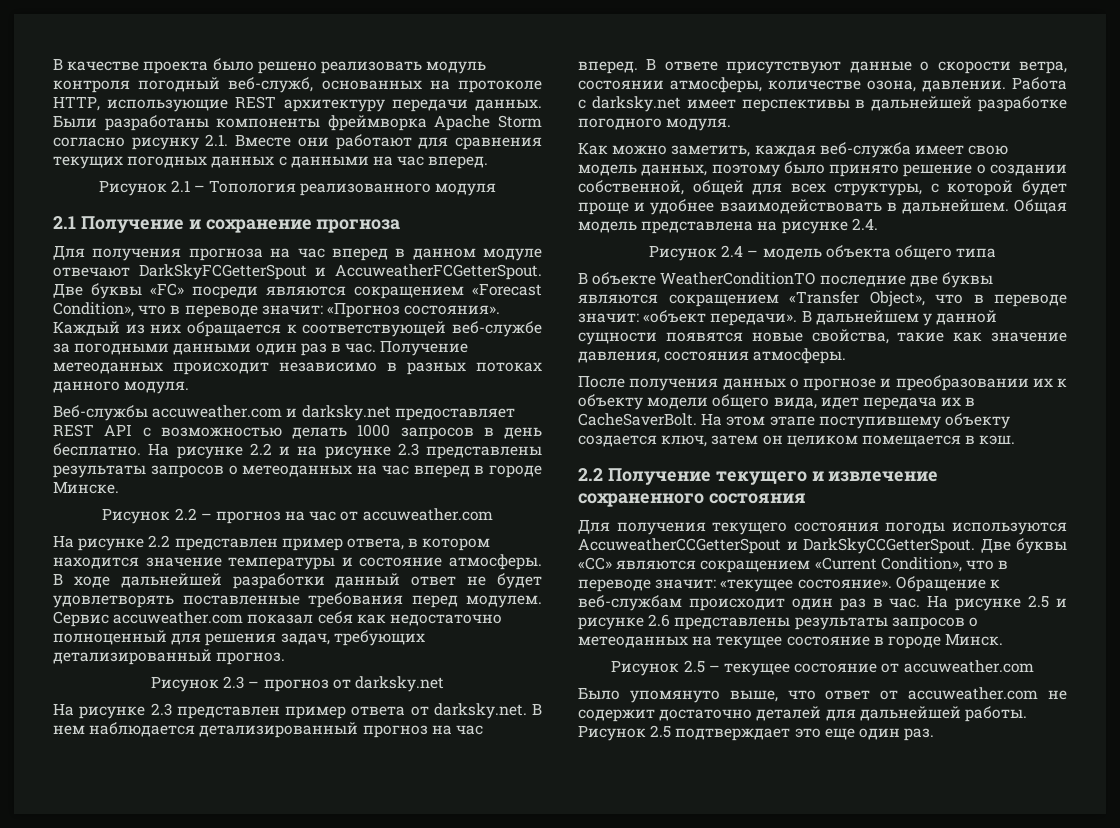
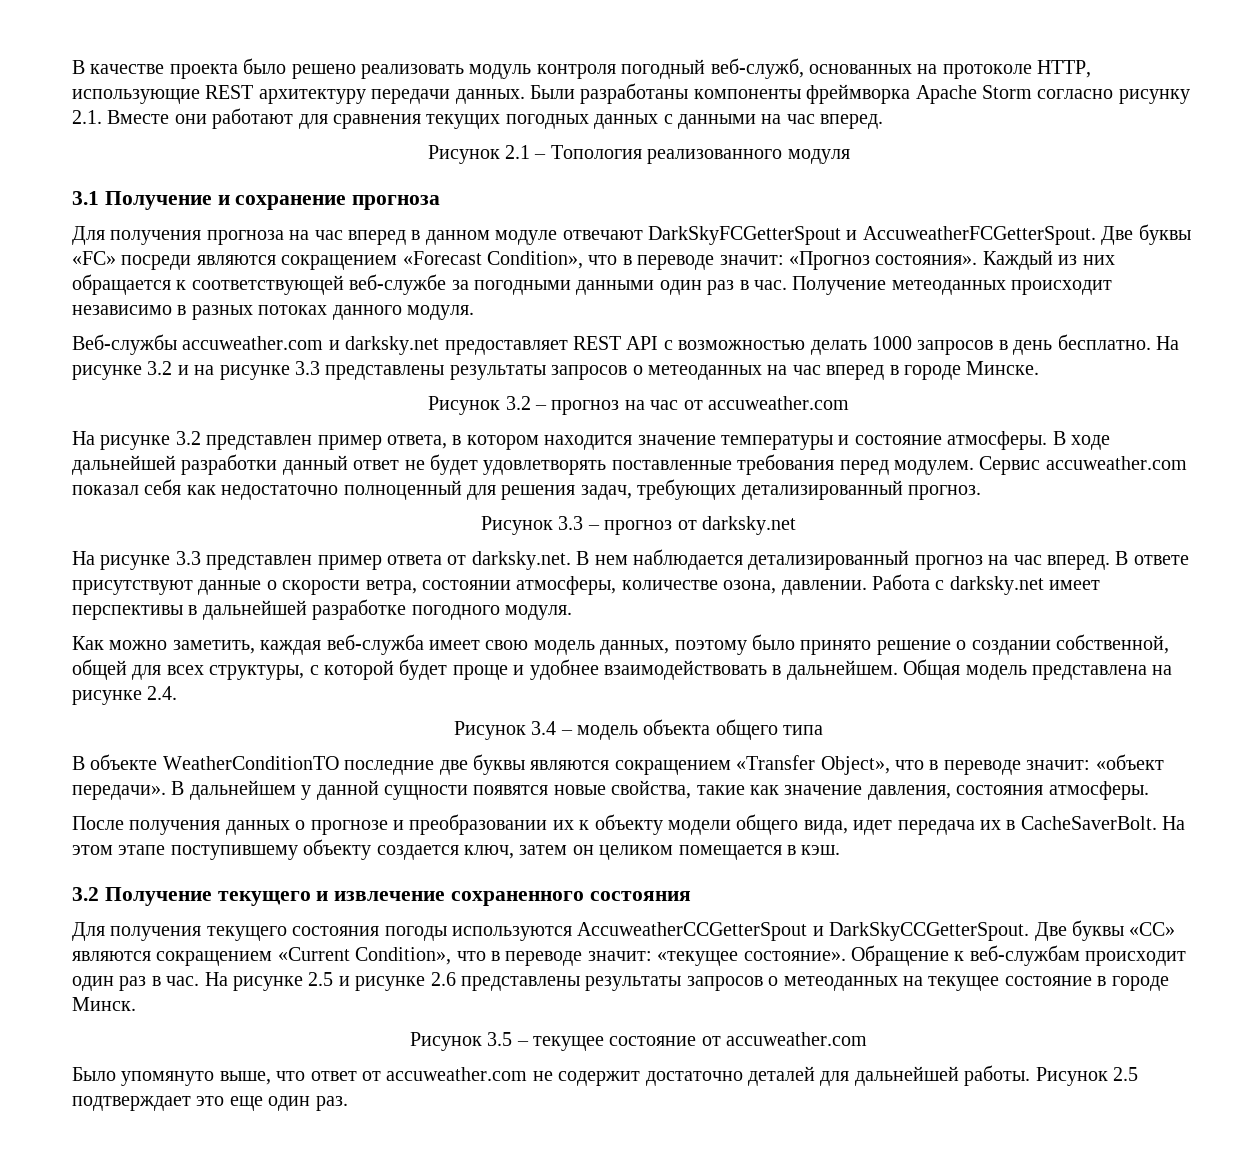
- 2.1 Получение и сохранение прогноза
+ 3.1 Получение и сохранение прогноза
- На рисунке 2.2 и на рисунке 2.3 представлены результаты запросов о метеоданных на час вперед в городе Минске.
+ На рисунке 3.2 и на рисунке 3.3 представлены результаты запросов о метеоданных на час вперед в городе Минске.
- Рисунок 2.2 – прогноз на час от accuweather.com
+ Рисунок 3.2 – прогноз на час от accuweather.com
- На рисунке 2.2 представлен пример ответа, в котором находится значение температуры и состояние атмосферы.
+ На рисунке 3.2 представлен пример ответа, в котором находится значение температуры и состояние атмосферы.
- Рисунок 2.3 – прогноз от darksky.net
+ Рисунок 3.3 – прогноз от darksky.net
- На рисунке 2.3 представлен пример ответа от darksky.net. В нем наблюдается детализированный прогноз на час вперед.
+ На рисунке 3.3 представлен пример ответа от darksky.net. В нем наблюдается детализированный прогноз на час вперед.
- Рисунок 2.4 – модель объекта общего типа
+ Рисунок 3.4 – модель объекта общего типа
- 2.2 Получение текущего и извлечение сохраненного состояния
+ 3.2 Получение текущего и извлечение сохраненного состояния
- Рисунок 2.5 – текущее состояние от accuweather.com
+ Рисунок 3.5 – текущее состояние от accuweather.com

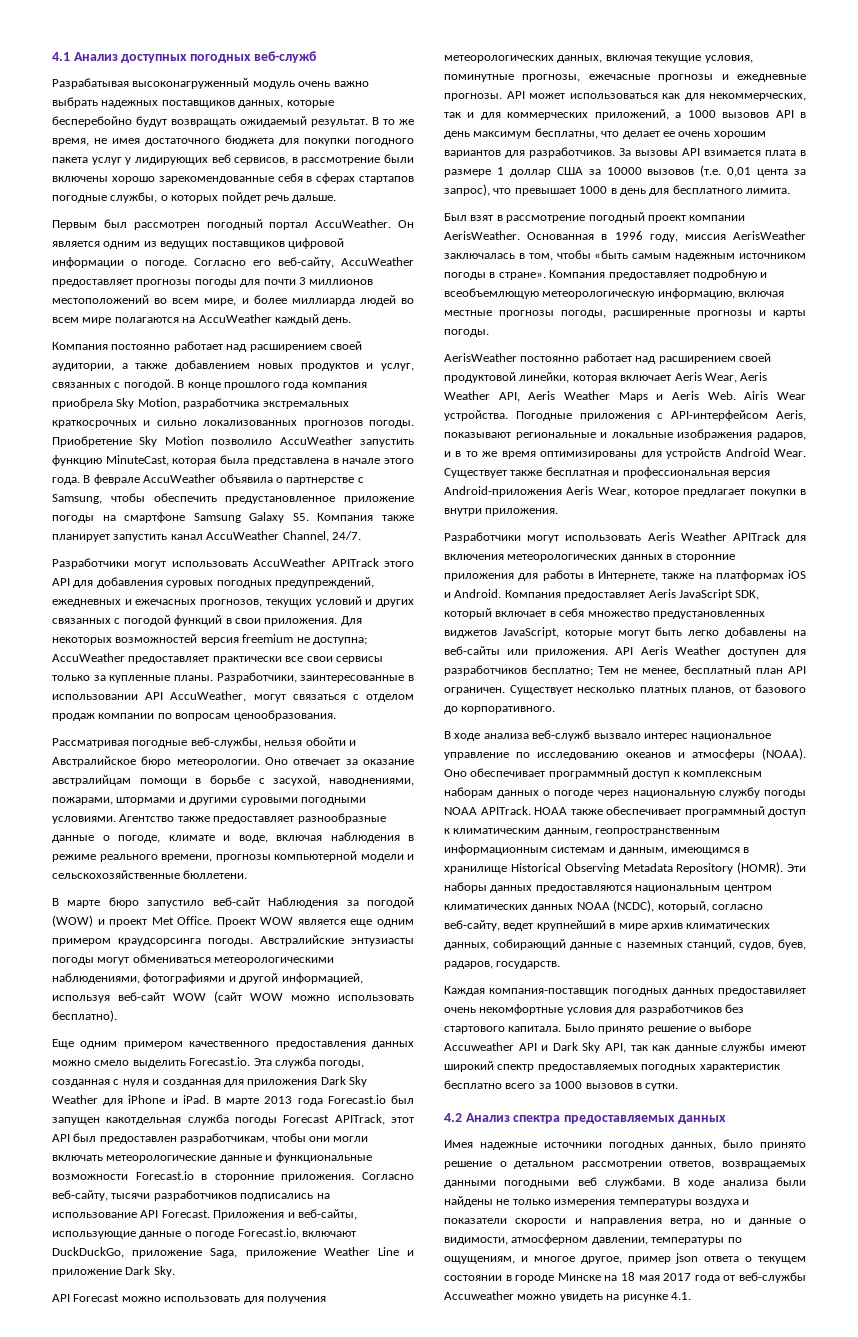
- В качестве проекта было решено реализовать модуль контроля погодный веб-служб, основанных на протоколе HTTP, использующие REST архитектуру передачи данных. Были разработаны компоненты фреймворка Apache Storm согласно рисунку 2.1. Вместе они работают для сравнения текущих погодных данных с данными на час вперед.
- Рисунок 2.1 – Топология реализованного модуля
- 3.1 Получение и сохранение прогноза
- Для получения прогноза на час вперед в данном модуле отвечают DarkSkyFCGetterSpout и AccuweatherFCGetterSpout. Две буквы «FC» посреди являются сокращением «Forecast Condition», что в переводе значит: «Прогноз состояния». Каждый из них обращается к соответствующей веб-службе за погодными данными один раз в час. Получение метеоданных происходит независимо в разных потоках данного модуля.
- Веб-службы accuweather.com и darksky.net предоставляет REST API с возможностью делать 1000 запросов в день бесплатно. На рисунке 3.2 и на рисунке 3.3 представлены результаты запросов о метеоданных на час вперед в городе Минске.
- Рисунок 3.2 – прогноз на час от accuweather.com
- На рисунке 3.2 представлен пример ответа, в котором находится значение температуры и состояние атмосферы. В ходе дальнейшей разработки данный ответ не будет удовлетворять поставленные требования перед модулем. Сервис accuweather.com показал себя как недостаточно полноценный для решения задач, требующих детализированный прогноз.
- Рисунок 3.3 – прогноз от darksky.net
- На рисунке 3.3 представлен пример ответа от darksky.net. В нем наблюдается детализированный прогноз на час вперед. В ответе присутствуют данные о скорости ветра, состоянии атмосферы, количестве озона, давлении. Работа с darksky.net имеет перспективы в дальнейшей разработке погодного модуля.
- Как можно заметить, каждая веб-служба имеет свою модель данных, поэтому было принято решение о создании собственной, общей для всех структуры, с которой будет проще и удобнее взаимодействовать в дальнейшем. Общая модель представлена на рисунке 2.4.
- Рисунок 3.4 – модель объекта общего типа
- В объекте WeatherConditionTO последние две буквы являются сокращением «Transfer Object», что в переводе значит: «объект передачи». В дальнейшем у данной сущности появятся новые свойства, такие как значение давления, состояния атмосферы.
- После получения данных о прогнозе и преобразовании их к объекту модели общего вида, идет передача их в CacheSaverBolt. На этом этапе поступившему объекту создается ключ, затем он целиком помещается в кэш.
- 3.2 Получение текущего и извлечение сохраненного состояния
- Для получения текущего состояния погоды используются AccuweatherCCGetterSpout и DarkSkyCCGetterSpout. Две буквы «СС» являются сокращением «Current Condition», что в переводе значит: «текущее состояние». Обращение к веб-службам происходит один раз в час. На рисунке 2.5 и рисунке 2.6 представлены результаты запросов о метеоданных на текущее состояние в городе Минск.
- Рисунок 3.5 – текущее состояние от accuweather.com
- Было упомянуто выше, что ответ от accuweather.com не содержит достаточно деталей для дальнейшей работы. Рисунок 2.5 подтверждает это еще один раз.
+ 4.1 Анализ доступных погодных веб-служб
+ Разрабатывая высоконагруженный модуль очень важно выбрать надежных поставщиков данных, которые бесперебойно будут возвращать ожидаемый результат. В то же время, не имея достаточного бюджета для покупки погодного пакета услуг у лидирующих веб сервисов, в рассмотрение были включены хорошо зарекомендованные себя в сферах стартапов погодные службы, о которых пойдет речь дальше.
+ Первым был рассмотрен погодный портал AccuWeather. Он является одним из ведущих поставщиков цифровой информации о погоде. Согласно его веб-сайту, AccuWeather предоставляет прогнозы погоды для почти 3 миллионов местоположений во всем мире, и более миллиарда людей во всем мире полагаются на AccuWeather каждый день.
+ Компания постоянно работает над расширением своей аудитории, а также добавлением новых продуктов и услуг, связанных с погодой. В конце прошлого года компания приобрела Sky Motion, разработчика экстремальных краткосрочных и сильно локализованных прогнозов погоды. Приобретение Sky Motion позволило AccuWeather запустить функцию MinuteCast, которая была представлена в начале этого года. В феврале AccuWeather объявила о партнерстве с Samsung, чтобы обеспечить предустановленное приложение погоды на смартфоне Samsung Galaxy S5. Компания также планирует запустить канал AccuWeather Channel, 24/7.
+ Разработчики могут использовать AccuWeather APITrack этого API для добавления суровых погодных предупреждений, ежедневных и ежечасных прогнозов, текущих условий и других связанных с погодой функций в свои приложения. Для некоторых возможностей версия freemium не доступна; AccuWeather предоставляет практически все свои сервисы только за купленные планы. Разработчики, заинтересованные в использовании API AccuWeather, могут связаться с отделом продаж компании по вопросам ценообразования.
+ Рассматривая погодные веб-службы, нельзя обойти и Австралийское бюро метеорологии. Оно отвечает за оказание австралийцам помощи в борьбе с засухой, наводнениями, пожарами, штормами и другими суровыми погодными условиями. Агентство также предоставляет разнообразные данные о погоде, климате и воде, включая наблюдения в режиме реального времени, прогнозы компьютерной модели и сельскохозяйственные бюллетени.
+ В марте бюро запустило веб-сайт Наблюдения за погодой (WOW) и проект Met Office. Проект WOW является еще одним примером краудсорсинга погоды. Австралийские энтузиасты погоды могут обмениваться метеорологическими наблюдениями, фотографиями и другой информацией, используя веб-сайт WOW (сайт WOW можно использовать бесплатно).
+ Еще одним примером качественного предоставления данных можно смело выделить Forecast.io. Эта служба погоды, созданная с нуля и созданная для приложения Dark Sky Weather для iPhone и iPad. В марте 2013 года Forecast.io был запущен какотдельная служба погоды Forecast APITrack, этот API был предоставлен разработчикам, чтобы они могли включать метеорологические данные и функциональные возможности Forecast.io в сторонние приложения. Согласно веб-сайту, тысячи разработчиков подписались на использование API Forecast. Приложения и веб-сайты, использующие данные о погоде Forecast.io, включают DuckDuckGo, приложение Saga, приложение Weather Line и приложение Dark Sky.
+ API Forecast можно использовать для получения метеорологических данных, включая текущие условия, поминутные прогнозы, ежечасные прогнозы и ежедневные прогнозы. API может использоваться как для некоммерческих, так и для коммерческих приложений, а 1000 вызовов API в день максимум бесплатны, что делает ее очень хорошим вариантов для разработчиков. За вызовы API взимается плата в размере 1 доллар США за 10000 вызовов (т.е. 0,01 цента за запрос), что превышает 1000 в день для бесплатного лимита.
+ Был взят в рассмотрение погодный проект компании AerisWeather. Основанная в 1996 году, миссия AerisWeather заключалась в том, чтобы «быть самым надежным источником погоды в стране». Компания предоставляет подробную и всеобъемлющую метеорологическую информацию, включая местные прогнозы погоды, расширенные прогнозы и карты погоды.
+ AerisWeather постоянно работает над расширением своей продуктовой линейки, которая включает Aeris Wear, Aeris Weather API, Aeris Weather Maps и Aeris Web. Airis Wear устройства. Погодные приложения с API-интерфейсом Aeris, показывают региональные и локальные изображения радаров, и в то же время оптимизированы для устройств Android Wear. Существует также бесплатная и профессиональная версия Android-приложения Aeris Wear, которое предлагает покупки в внутри приложения.
+ Разработчики могут использовать Aeris Weather APITrack для включения метеорологических данных в сторонние приложения для работы в Интернете, также на платформах iOS и Android. Компания предоставляет Aeris JavaScript SDK, который включает в себя множество предустановленных виджетов JavaScript, которые могут быть легко добавлены на веб-сайты или приложения. API Aeris Weather доступен для разработчиков бесплатно; Тем не менее, бесплатный план API ограничен. Существует несколько платных планов, от базового до корпоративного.
+ В ходе анализа веб-служб вызвало интерес национальное управление по исследованию океанов и атмосферы (NOAA). Оно обеспечивает программный доступ к комплексным наборам данных о погоде через национальную службу погоды NOAA APITrack. НОАА также обеспечивает программный доступ к климатическим данным, геопространственным информационным системам и данным, имеющимся в хранилище Historical Observing Metadata Repository (HOMR). Эти наборы данных предоставляются национальным центром климатических данных NOAA (NCDC), который, согласно веб-сайту, ведет крупнейший в мире архив климатических данных, собирающий данные с наземных станций, судов, буев, радаров, государств.
+ Каждая компания-поставщик погодных данных предоставиляет очень некомфортные условия для разработчиков без стартового капитала. Было принято решение о выборе Accuweather API и Dark Sky API, так как данные службы имеют широкий спектр предоставляемых погодных характеристик бесплатно всего за 1000 вызовов в сутки.
+ 4.2 Анализ спектра предоставляемых данных
+ Имея надежные источники погодных данных, было принято решение о детальном рассмотрении ответов, возвращаемых данными погодными веб службами. В ходе анализа были найдены не только измерения температуры воздуха и показатели скорости и направления ветра, но и данные о видимости, атмосферном давлении, температуры по ощущениям, и многое другое, пример json ответа о текущем состоянии в городе Минске на 18 мая 2017 года от веб-службы Accuweather можно увидеть на рисунке 4.1.

